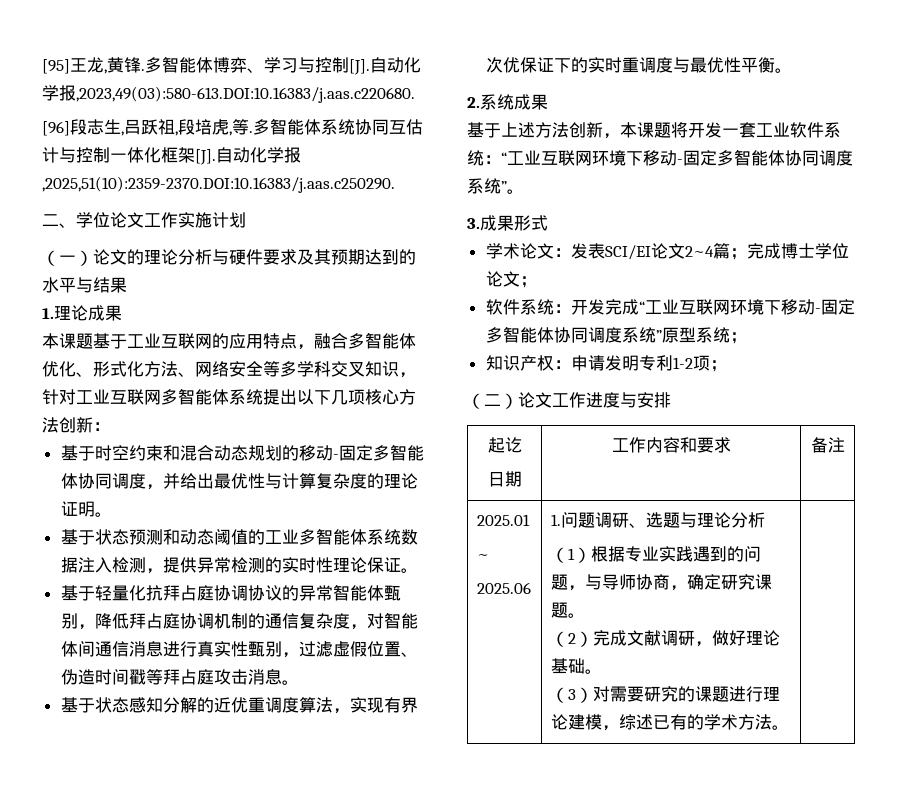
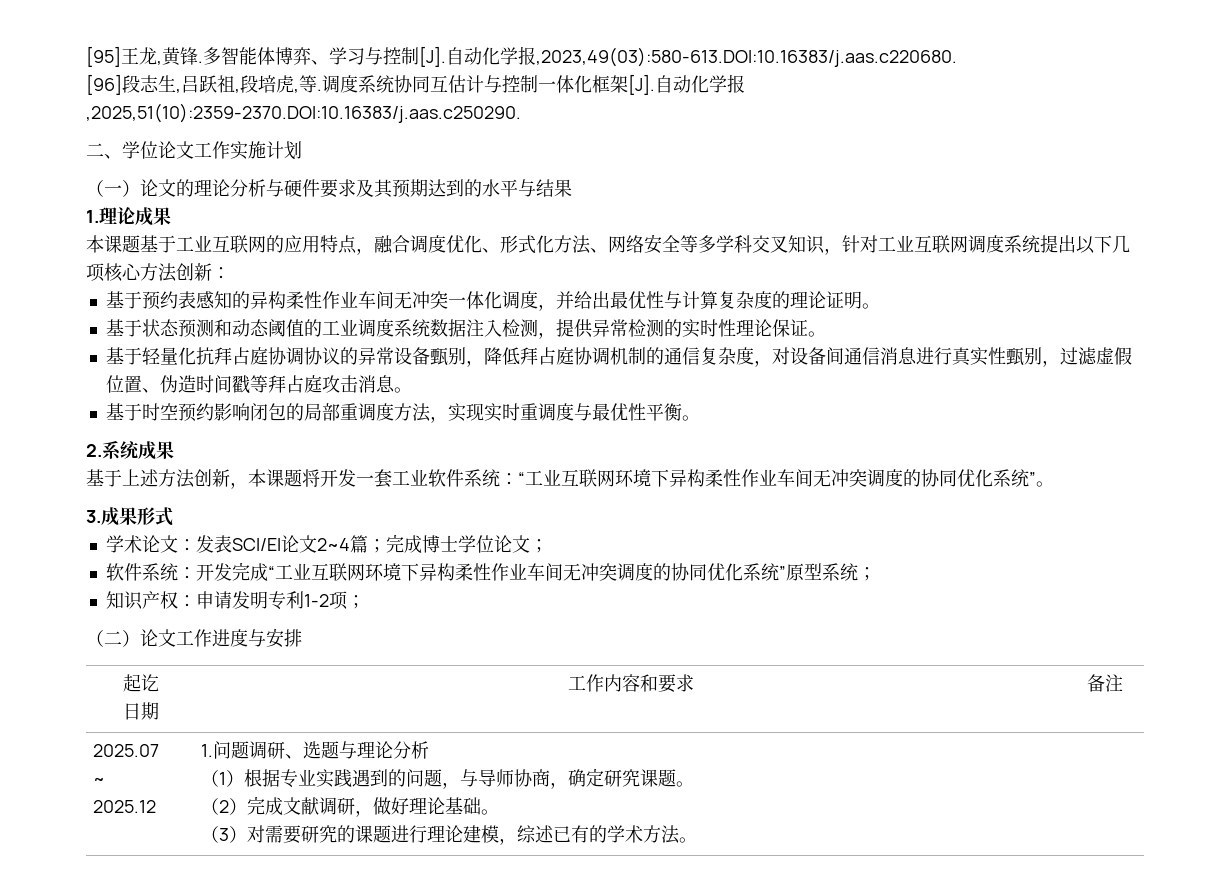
- 多智能体系统协同互估计与控制一体化框架[J].自动化学报,2025,51(10):2359-2370.DOI:10.16383/j.aas.c250290.
+ 调度系统协同互估计与控制一体化框架[J].自动化学报,2025,51(10):2359-2370.DOI:10.16383/j.aas.c250290.
- 本课题基于工业互联网的应用特点，融合多智能体优化、形式化方法、网络安全等多学科交叉知识，针对工业互联网多智能体系统提出以下几项核心方法创新：
+ 本课题基于工业互联网的应用特点，融合调度优化、形式化方法、网络安全等多学科交叉知识，针对工业互联网调度系统提出以下几项核心方法创新：
- 基于时空约束和混合动态规划的移动-固定多智能体协同调度，并给出最优性与计算复杂度的理论证明。
+ 基于预约表感知的异构柔性作业车间无冲突一体化调度，并给出最优性与计算复杂度的理论证明。
- 基于状态预测和动态阈值的工业多智能体系统数据注入检测，提供异常检测的实时性理论保证。
+ 基于状态预测和动态阈值的工业调度系统数据注入检测，提供异常检测的实时性理论保证。
- 基于轻量化抗拜占庭协调协议的异常智能体甄别，降低拜占庭协调机制的通信复杂度，对智能体间通信消息进行真实性甄别，过滤虚假位置、伪造时间戳等拜占庭攻击消息。
+ 基于轻量化抗拜占庭协调协议的异常设备甄别，降低拜占庭协调机制的通信复杂度，对设备间通信消息进行真实性甄别，过滤虚假位置、伪造时间戳等拜占庭攻击消息。
- 基于状态感知分解的近优重调度算法，实现有界次优保证下的实时重调度与最优性平衡。
+ 基于时空预约影响闭包的局部重调度方法，实现实时重调度与最优性平衡。
- 基于上述方法创新，本课题将开发一套工业软件系统：“工业互联网环境下移动-固定多智能体协同调度系统”。
+ 基于上述方法创新，本课题将开发一套工业软件系统：“工业互联网环境下异构柔性作业车间无冲突调度的协同优化系统”。
- 软件系统：开发完成“工业互联网环境下移动-固定多智能体协同调度系统”原型系统；
+ 软件系统：开发完成“工业互联网环境下异构柔性作业车间无冲突调度的协同优化系统”原型系统；
- 2025.01
+ 2025.07
- 2025.06
+ 2025.12

